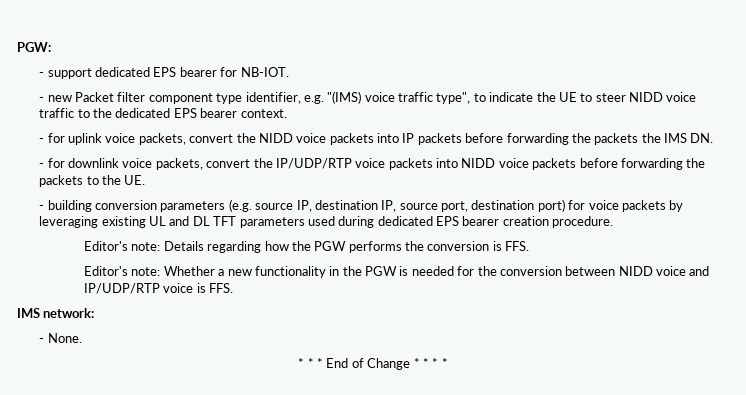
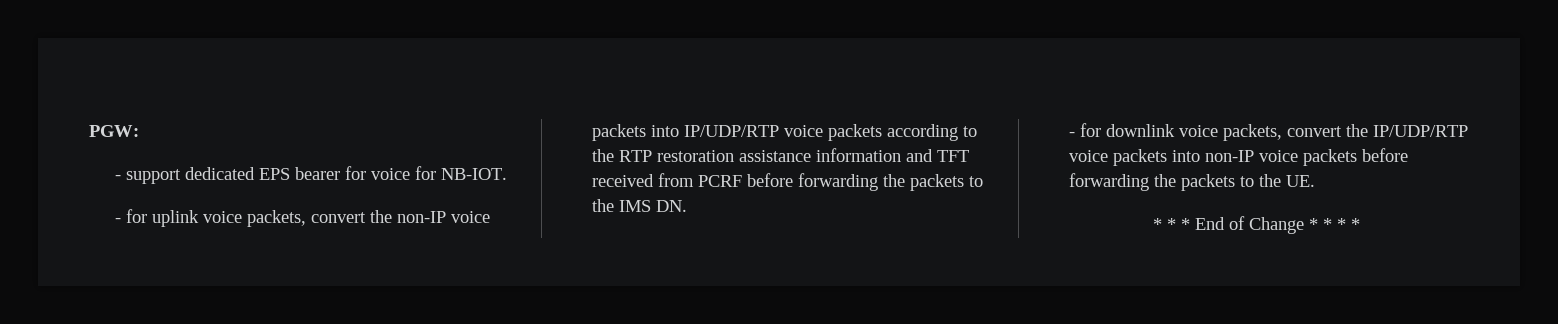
- - support dedicated EPS bearer for NB-IOT.
+ - support dedicated EPS bearer for voice for NB-IOT.
- - new Packet filter component type identifier, e.g. "(IMS) voice traffic type", to indicate the UE to steer NIDD voice traffic to the dedicated EPS bearer context.
- - for uplink voice packets, convert the NIDD voice packets into IP packets before forwarding the packets the IMS DN.
+ - for uplink voice packets, convert the non-IP voice packets into IP/UDP/RTP voice packets according to the RTP restoration assistance information and TFT received from PCRF before forwarding the packets to the IMS DN.
- - for downlink voice packets, convert the IP/UDP/RTP voice packets into NIDD voice packets before forwarding the packets to the UE.
+ - for downlink voice packets, convert the IP/UDP/RTP voice packets into non-IP voice packets before forwarding the packets to the UE.
- - building conversion parameters (e.g. source IP, destination IP, source port, destination port) for voice packets by leveraging existing UL and DL TFT parameters used during dedicated EPS bearer creation procedure.
- Editor's note: Details regarding how the PGW performs the conversion is FFS.
- Editor's note: Whether a new functionality in the PGW is needed for the conversion between NIDD voice and IP/UDP/RTP voice is FFS.
- IMS network:
- - None.

